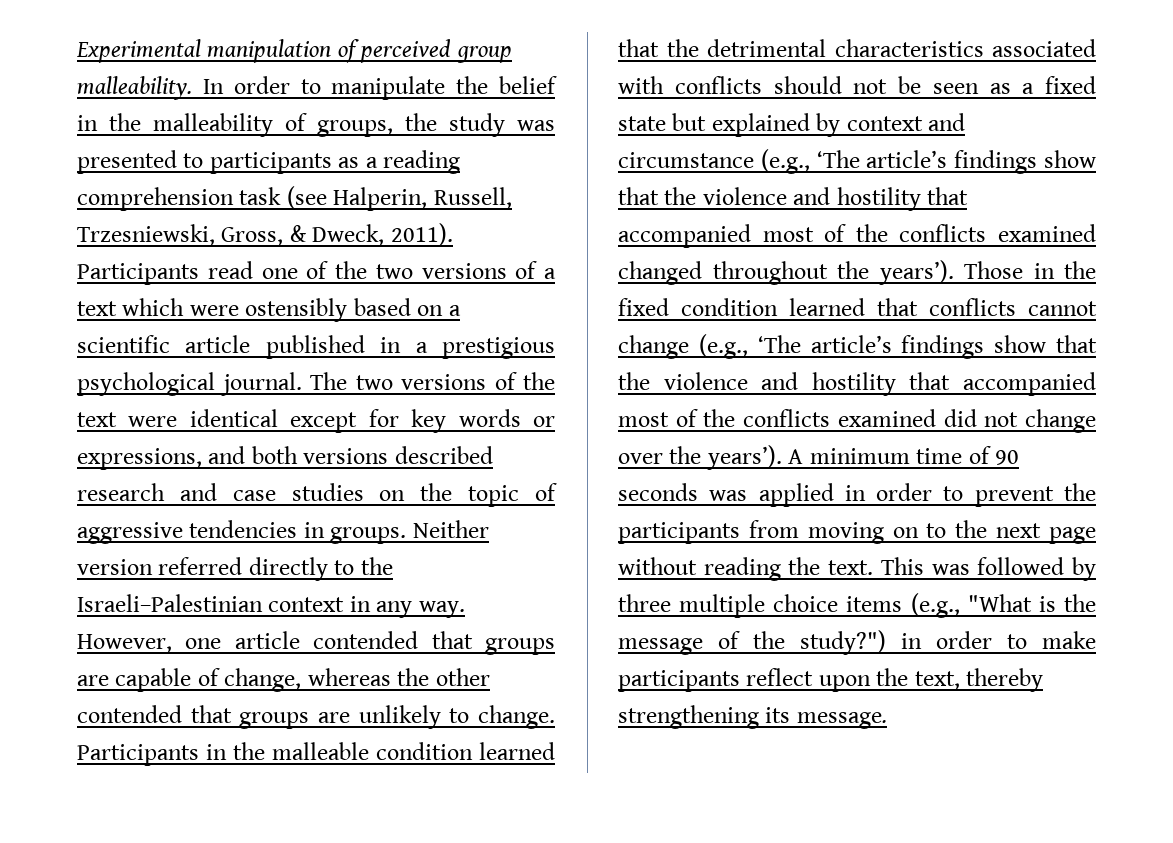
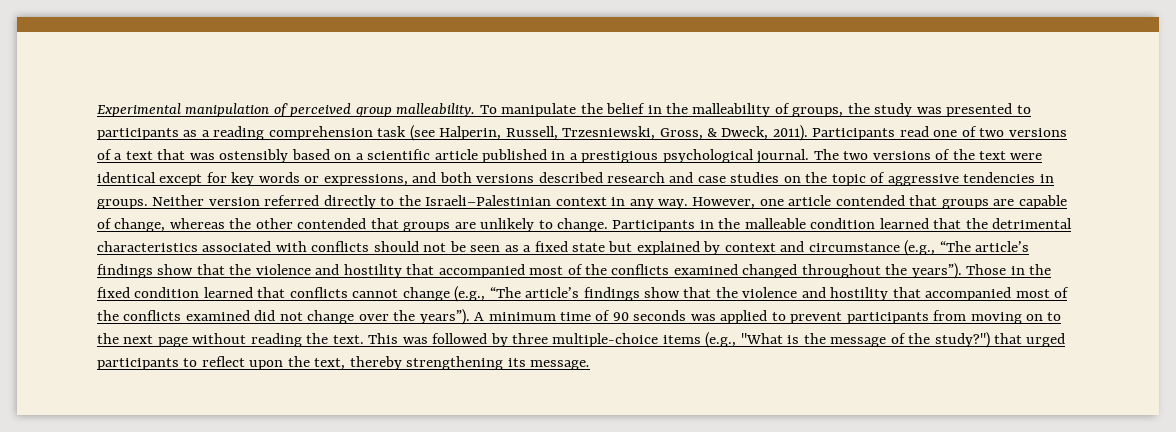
- In order to manipulate the belief in the malleability of groups, the study was presented to participants as a reading comprehension task (see Halperin, Russell, Trzesniewski, Gross, & Dweck, 2011).
+ To manipulate the belief in the malleability of groups, the study was presented to participants as a reading comprehension task (see Halperin, Russell, Trzesniewski, Gross, & Dweck, 2011).
- Participants read one of the two versions of a text which were ostensibly based on a scientific article published in a prestigious psychological journal.
+ Participants read one of two versions of a text that was ostensibly based on a scientific article published in a prestigious psychological journal.
- Participants in the malleable condition learned that the detrimental characteristics associated with conflicts should not be seen as a fixed state but explained by context and circumstance (e.g., ‘The article’s findings show that the violence and hostility that accompanied most of the conflicts examined changed throughout the years’).
+ Participants in the malleable condition learned that the detrimental characteristics associated with conflicts should not be seen as a fixed state but explained by context and circumstance (e.g., “The article’s findings show that the violence and hostility that accompanied most of the conflicts examined changed throughout the years”).
- Those in the fixed condition learned that conflicts cannot change (e.g., ‘The article’s findings show that the violence and hostility that accompanied most of the conflicts examined did not change over the years’).
+ Those in the fixed condition learned that conflicts cannot change (e.g., “The article’s findings show that the violence and hostility that accompanied most of the conflicts examined did not change over the years”).
- A minimum time of 90 seconds was applied in order to prevent the participants from moving on to the next page without reading the text.
+ A minimum time of 90 seconds was applied to prevent participants from moving on to the next page without reading the text.
- This was followed by three multiple choice items (e.g., "What is the message of the study?") in order to make participants reflect upon the text, thereby strengthening its message.
+ This was followed by three multiple-choice items (e.g., "What is the message of the study?") that urged participants to reflect upon the text, thereby strengthening its message.

